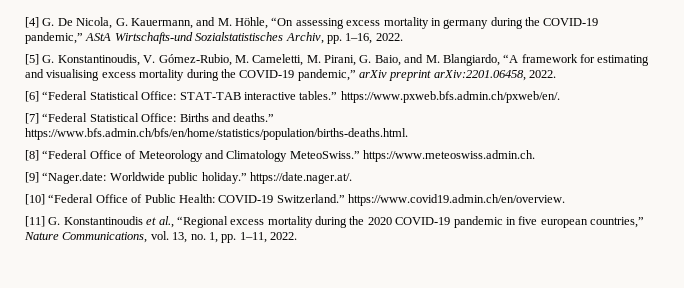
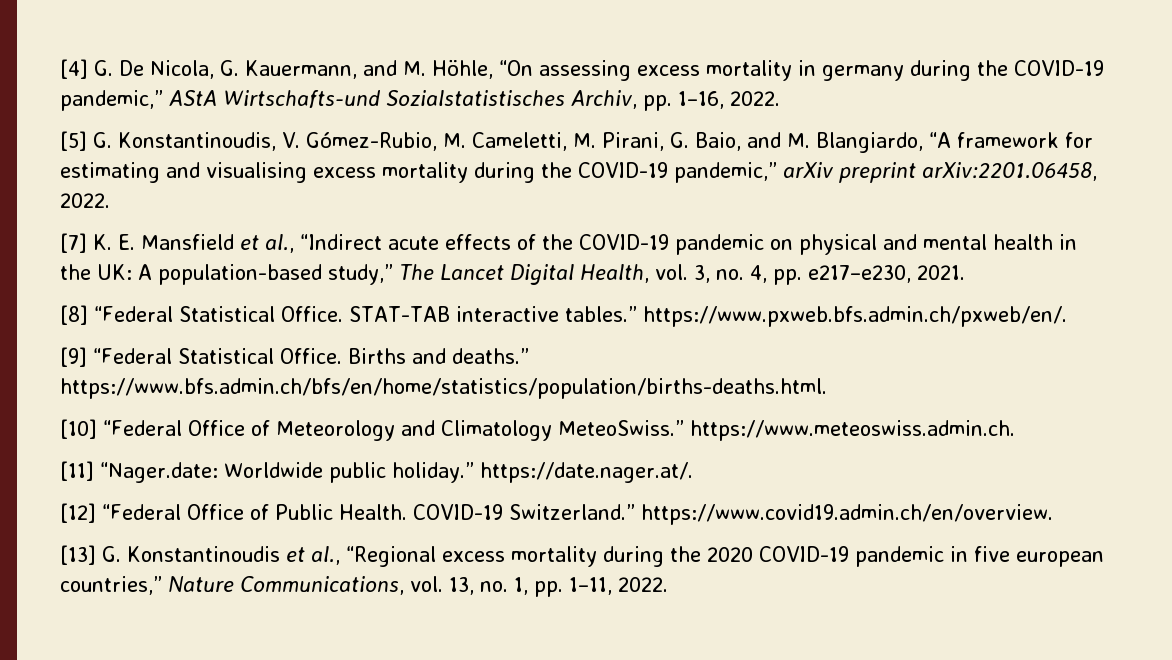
- [6] “Federal Statistical Office: STAT-TAB interactive tables.” https://www.pxweb.bfs.admin.ch/pxweb/en/.
+ [7] K. E. Mansfield et al., “Indirect acute effects of the COVID-19 pandemic on physical and mental health in the UK: A population-based study,” The Lancet Digital Health, vol. 3, no. 4, pp. e217–e230, 2021.
+ [8] “Federal Statistical Office. STAT-TAB interactive tables.” https://www.pxweb.bfs.admin.ch/pxweb/en/.
- [7] “Federal Statistical Office: Births and deaths.” https://www.bfs.admin.ch/bfs/en/home/statistics/population/births-deaths.html.
+ [9] “Federal Statistical Office. Births and deaths.” https://www.bfs.admin.ch/bfs/en/home/statistics/population/births-deaths.html.
- [8] “Federal Office of Meteorology and Climatology MeteoSwiss.” https://www.meteoswiss.admin.ch.
+ [10] “Federal Office of Meteorology and Climatology MeteoSwiss.” https://www.meteoswiss.admin.ch.
- [9] “Nager.date: Worldwide public holiday.” https://date.nager.at/.
+ [11] “Nager.date: Worldwide public holiday.” https://date.nager.at/.
- [10] “Federal Office of Public Health: COVID-19 Switzerland.” https://www.covid19.admin.ch/en/overview.
+ [12] “Federal Office of Public Health. COVID-19 Switzerland.” https://www.covid19.admin.ch/en/overview.
- [11] G. Konstantinoudis et al., “Regional excess mortality during the 2020 COVID-19 pandemic in five european countries,” Nature Communications, vol. 13, no. 1, pp. 1–11, 2022.
+ [13] G. Konstantinoudis et al., “Regional excess mortality during the 2020 COVID-19 pandemic in five european countries,” Nature Communications, vol. 13, no. 1, pp. 1–11, 2022.

